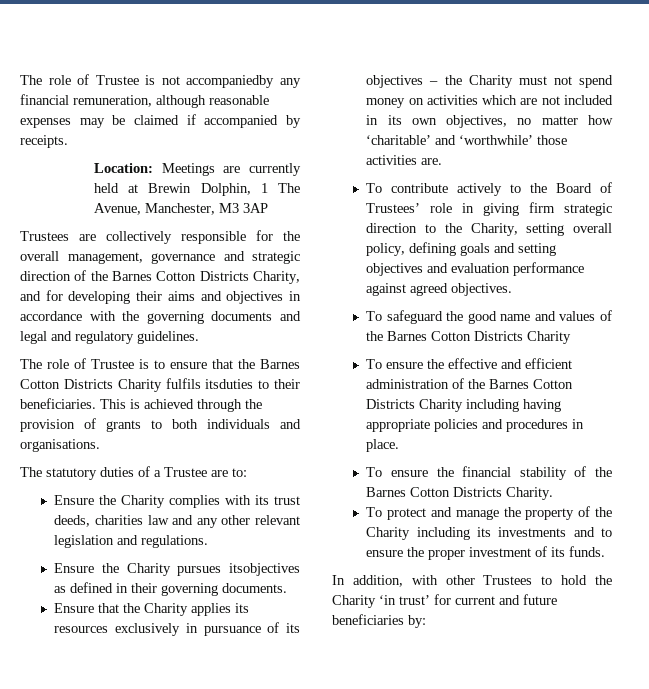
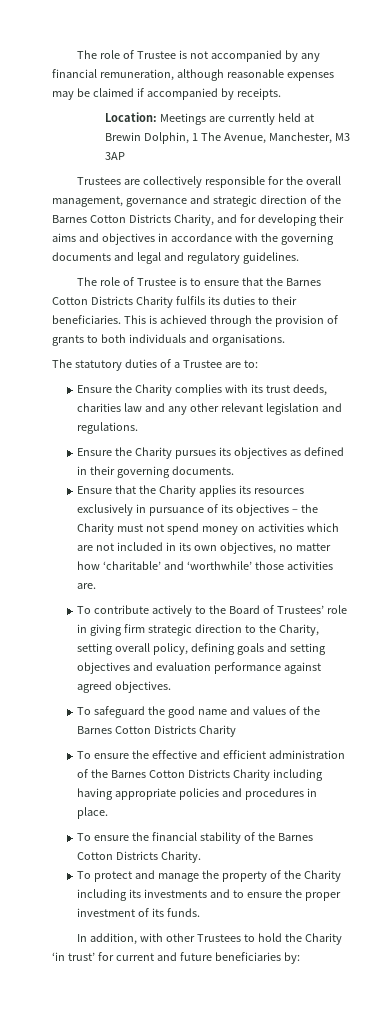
- The role of Trustee is not accompaniedby any financial remuneration, although reasonable expenses may be claimed if accompanied by receipts.
+ The role of Trustee is not accompanied by any financial remuneration, although reasonable expenses may be claimed if accompanied by receipts.
- The role of Trustee is to ensure that the Barnes Cotton Districts Charity fulfils itsduties to their beneficiaries.
+ The role of Trustee is to ensure that the Barnes Cotton Districts Charity fulfils its duties to their beneficiaries.
- Ensure the Charity pursues itsobjectives as defined in their governing documents.
+ Ensure the Charity pursues its objectives as defined in their governing documents.

